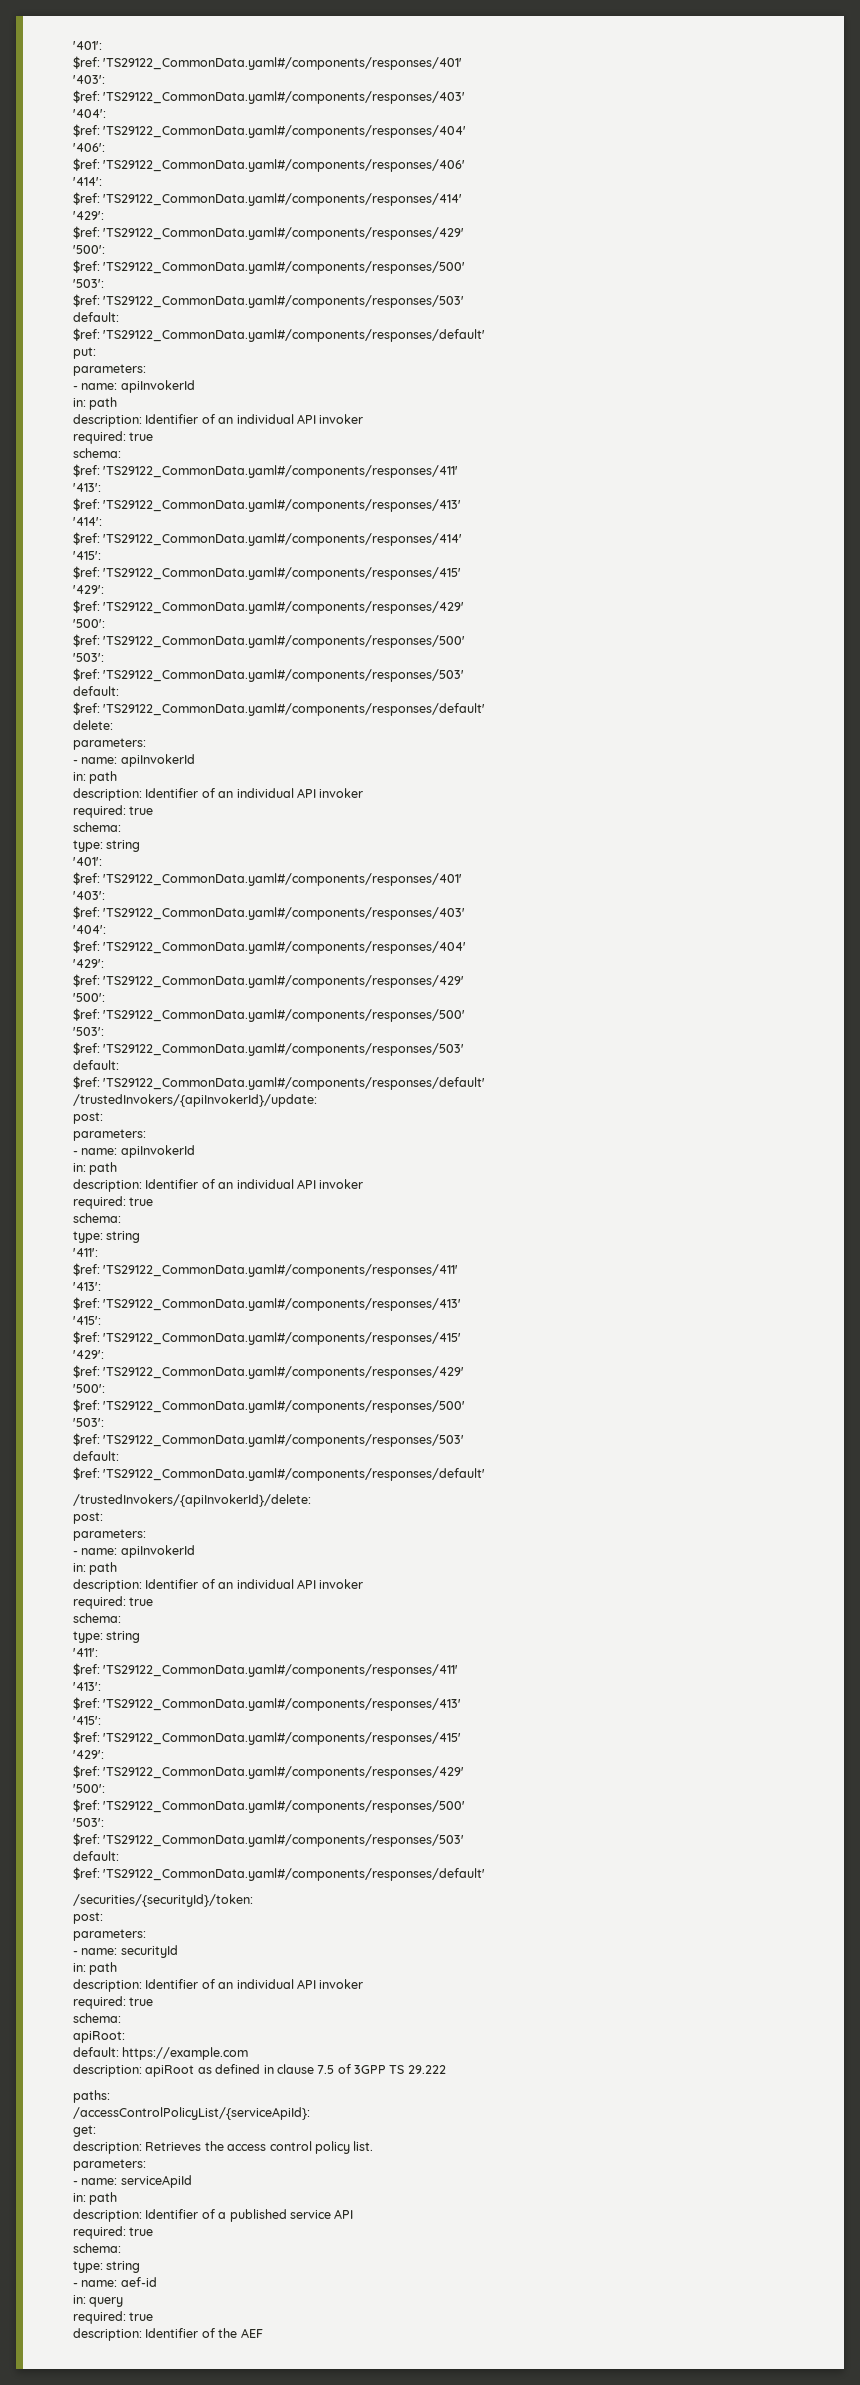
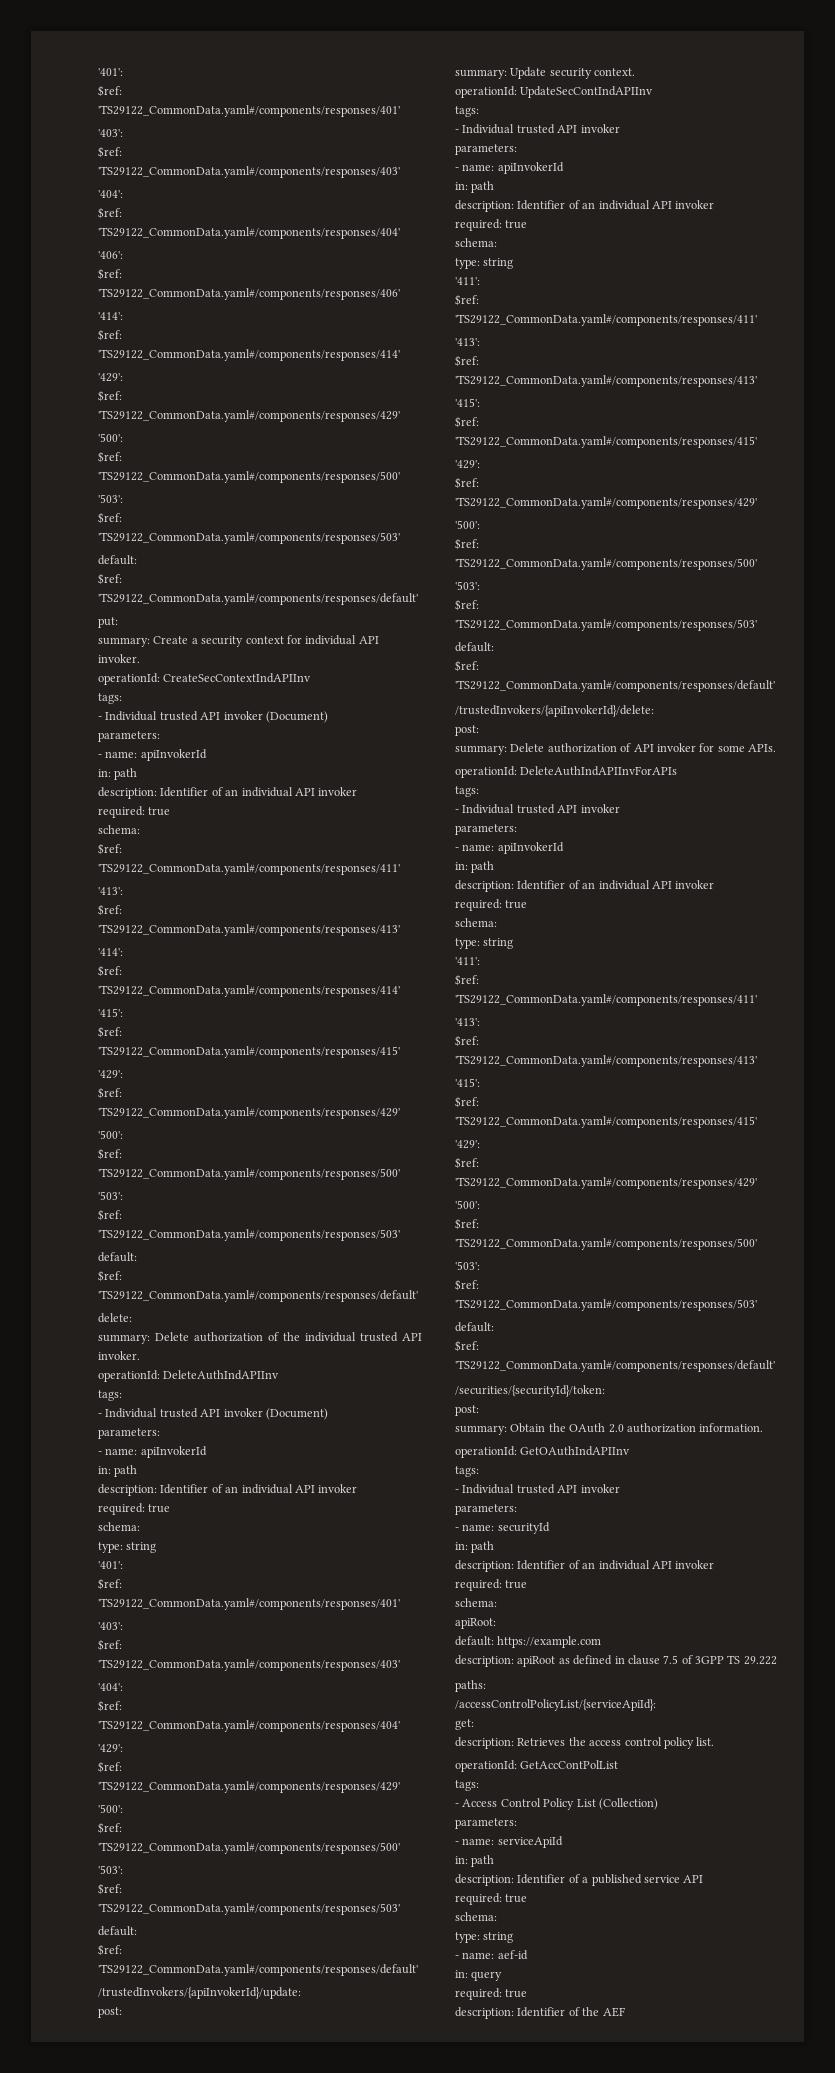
+ summary: Create a security context for individual API invoker.
+ operationId: CreateSecContextIndAPIInv
+ tags:
+ - Individual trusted API invoker (Document)
+ summary: Delete authorization of the individual trusted API invoker.
+ operationId: DeleteAuthIndAPIInv
+ tags:
+ - Individual trusted API invoker (Document)
+ summary: Update security context.
+ operationId: UpdateSecContIndAPIInv
+ tags:
+ - Individual trusted API invoker
+ summary: Delete authorization of API invoker for some APIs.
+ operationId: DeleteAuthIndAPIInvForAPIs
+ tags:
+ - Individual trusted API invoker
+ summary: Obtain the OAuth 2.0 authorization information.
+ operationId: GetOAuthIndAPIInv
+ tags:
+ - Individual trusted API invoker
+ operationId: GetAccContPolList
+ tags:
+ - Access Control Policy List (Collection)

